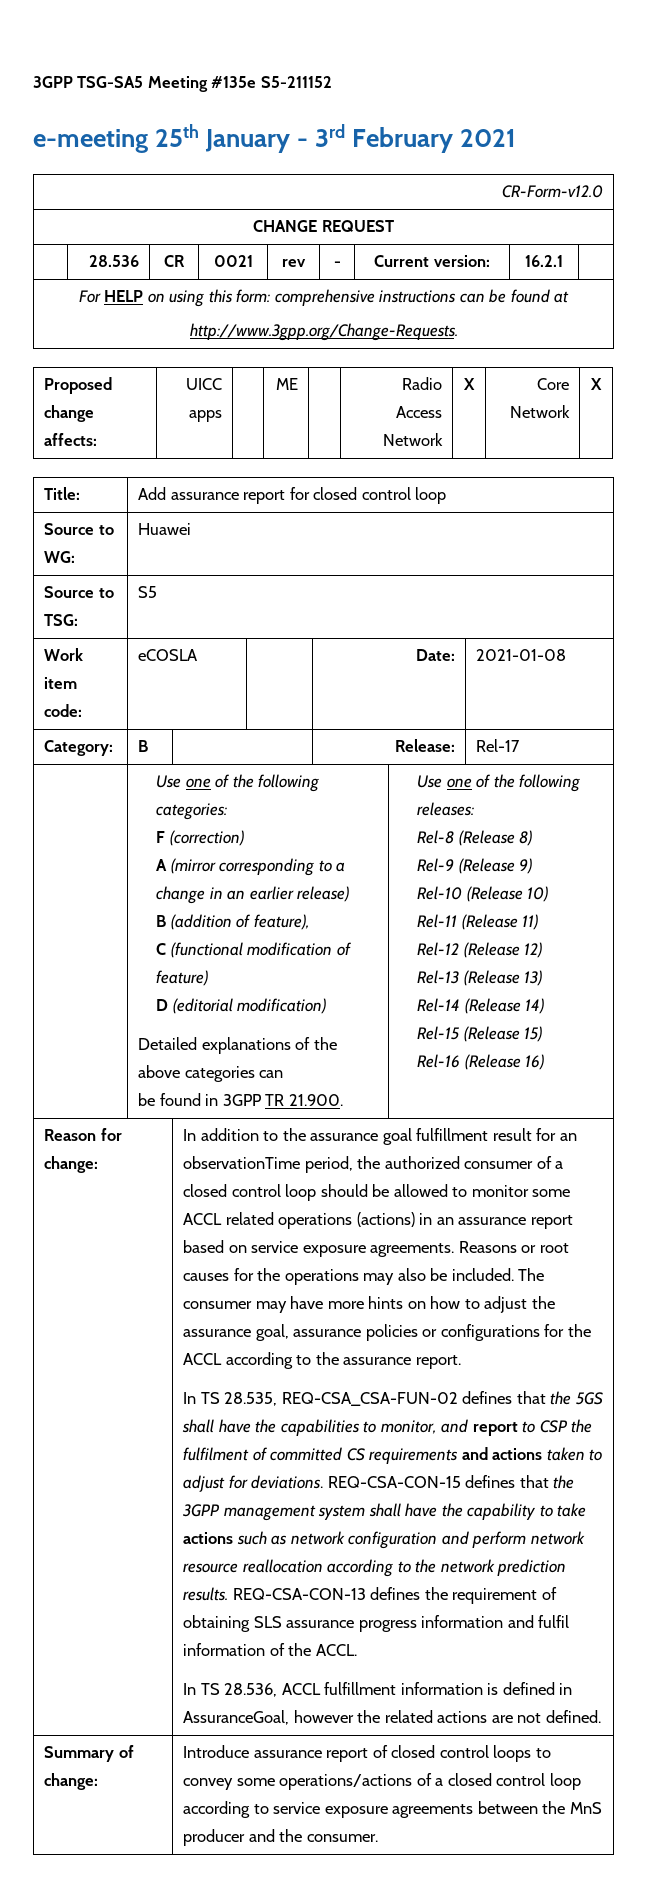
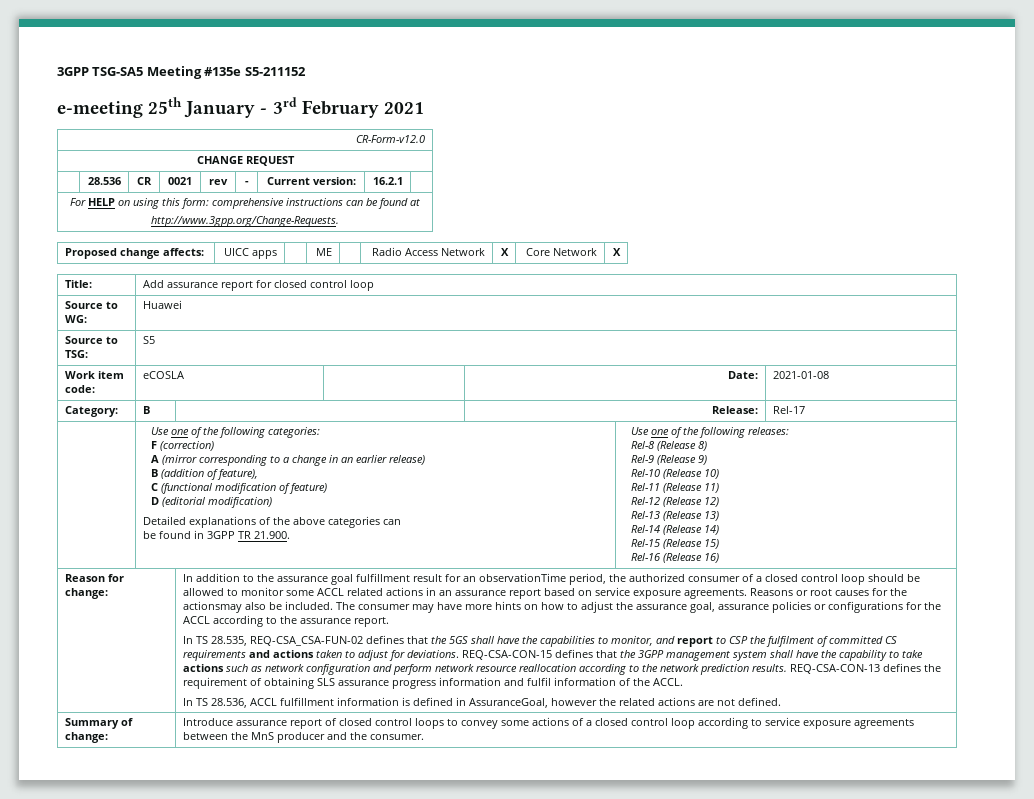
- In addition to the assurance goal fulfillment result for an observationTime period, the authorized consumer of a closed control loop should be allowed to monitor some ACCL related operations (actions) in an assurance report based on service exposure agreements.
+ In addition to the assurance goal fulfillment result for an observationTime period, the authorized consumer of a closed control loop should be allowed to monitor some ACCL related actions in an assurance report based on service exposure agreements.
- Reasons or root causes for the operations may also be included.
+ Reasons or root causes for the actionsmay also be included.
- Summary of change: | Introduce assurance report of closed control loops to convey some operations/actions of a closed control loop according to service exposure agreements between the MnS producer and the consumer.
+ Summary of change: | Introduce assurance report of closed control loops to convey some actions of a closed control loop according to service exposure agreements between the MnS producer and the consumer.

